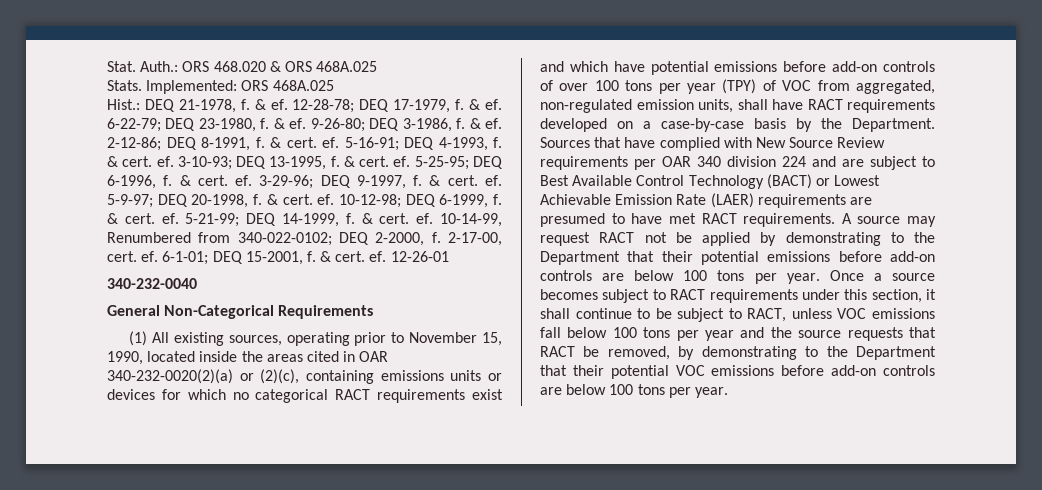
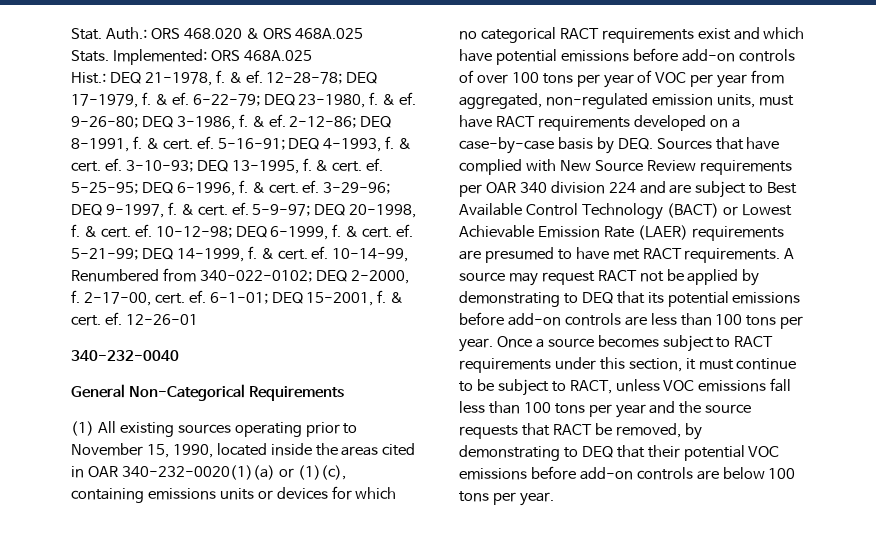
- (1) All existing sources, operating prior to November 15, 1990, located inside the areas cited in OAR 340-232-0020(2)(a) or (2)(c), containing emissions units or devices for which no categorical RACT requirements exist and which have potential emissions before add-on controls of over 100 tons per year (TPY) of VOC from aggregated, non-regulated emission units, shall have RACT requirements developed on a case-by-case basis by the Department. Sources that have complied with New Source Review requirements per OAR 340 division 224 and are subject to Best Available Control Technology (BACT) or Lowest Achievable Emission Rate (LAER) requirements are presumed to have met RACT requirements.
+ (1) All existing sources operating prior to November 15, 1990, located inside the areas cited in OAR 340-232-0020(1)(a) or (1)(c), containing emissions units or devices for which no categorical RACT requirements exist and which have potential emissions before add-on controls of over 100 tons per year of VOC per year from aggregated, non-regulated emission units, must have RACT requirements developed on a case-by-case basis by DEQ. Sources that have complied with New Source Review requirements per OAR 340 division 224 and are subject to Best Available Control Technology (BACT) or Lowest Achievable Emission Rate (LAER) requirements are presumed to have met RACT requirements.
- A source may request RACT not be applied by demonstrating to the Department that their potential emissions before add-on controls are below 100 tons per year.
+ A source may request RACT not be applied by demonstrating to DEQ that its potential emissions before add-on controls are less than 100 tons per year.
- Once a source becomes subject to RACT requirements under this section, it shall continue to be subject to RACT, unless VOC emissions fall below 100 tons per year and the source requests that RACT be removed, by demonstrating to the Department that their potential VOC emissions before add-on controls are below 100 tons per year.
+ Once a source becomes subject to RACT requirements under this section, it must continue to be subject to RACT, unless VOC emissions fall less than 100 tons per year and the source requests that RACT be removed, by demonstrating to DEQ that their potential VOC emissions before add-on controls are below 100 tons per year.

